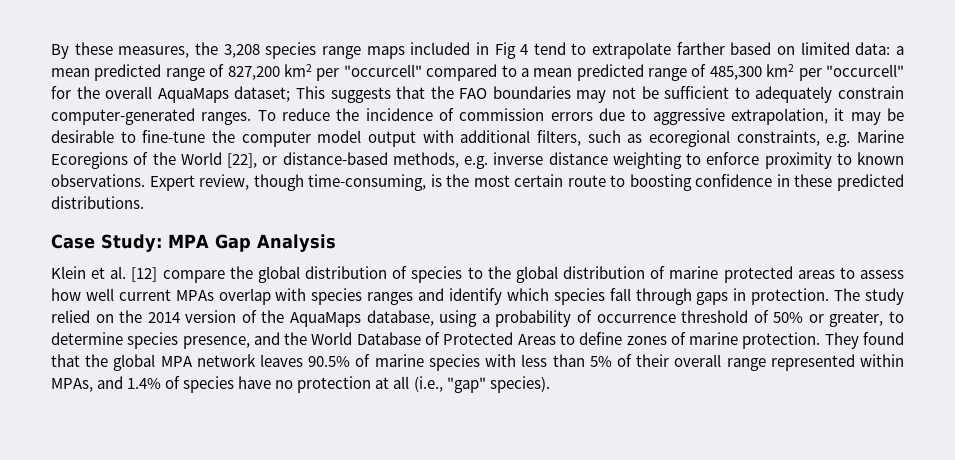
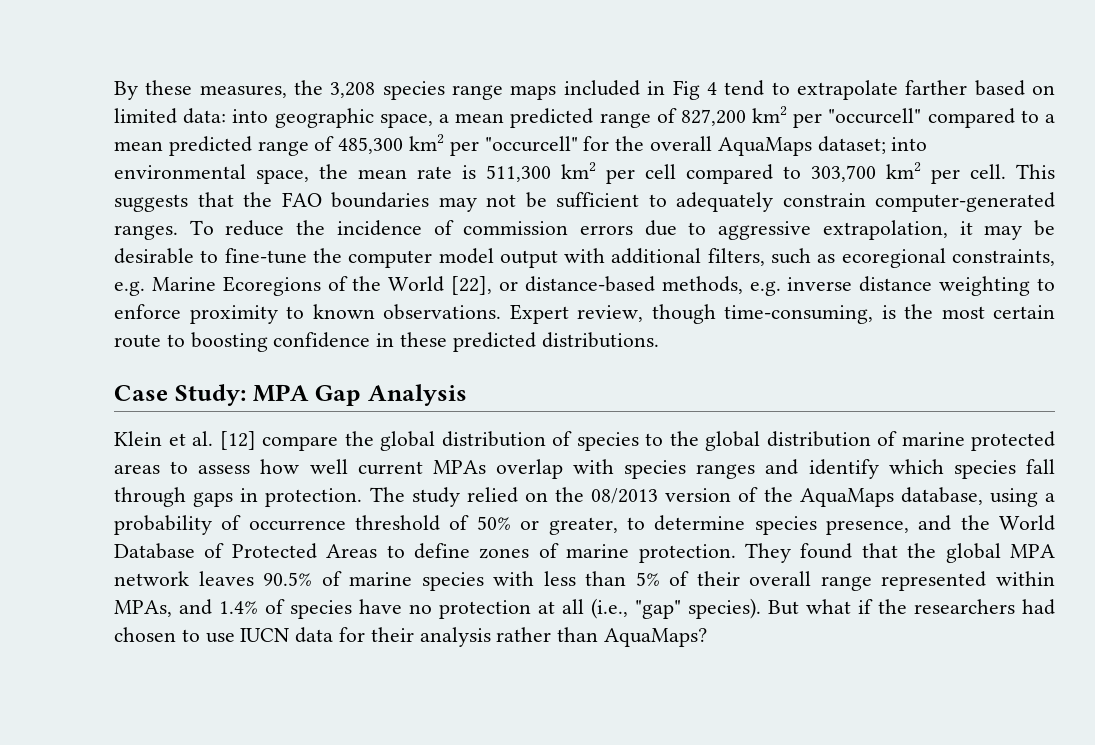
- By these measures, the 3,208 species range maps included in Fig 4 tend to extrapolate farther based on limited data: a mean predicted range of 827,200 km2 per "occurcell" compared to a mean predicted range of 485,300 km2 per "occurcell" for the overall AquaMaps dataset; This suggests that the FAO boundaries may not be sufficient to adequately constrain computer-generated ranges.
+ By these measures, the 3,208 species range maps included in Fig 4 tend to extrapolate farther based on limited data: into geographic space, a mean predicted range of 827,200 km2 per "occurcell" compared to a mean predicted range of 485,300 km2 per "occurcell" for the overall AquaMaps dataset; into environmental space, the mean rate is 511,300 km2 per cell compared to 303,700 km2 per cell. This suggests that the FAO boundaries may not be sufficient to adequately constrain computer-generated ranges.
- The study relied on the 2014 version of the AquaMaps database, using a probability of occurrence threshold of 50% or greater, to determine species presence, and the World Database of Protected Areas to define zones of marine protection.
+ The study relied on the 08/2013 version of the AquaMaps database, using a probability of occurrence threshold of 50% or greater, to determine species presence, and the World Database of Protected Areas to define zones of marine protection.
+ But what if the researchers had chosen to use IUCN data for their analysis rather than AquaMaps?

